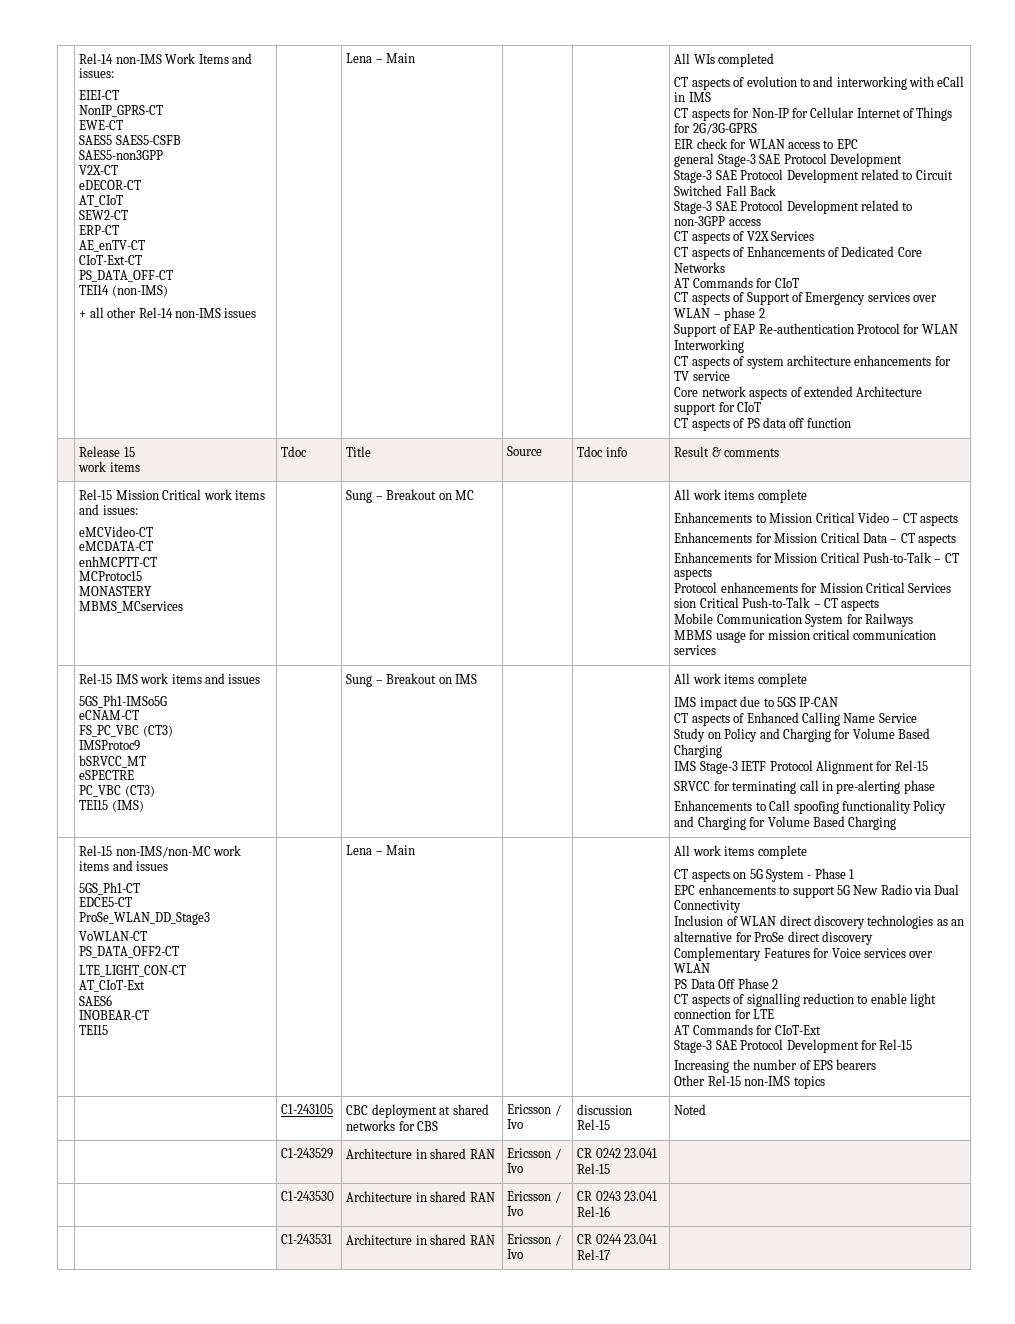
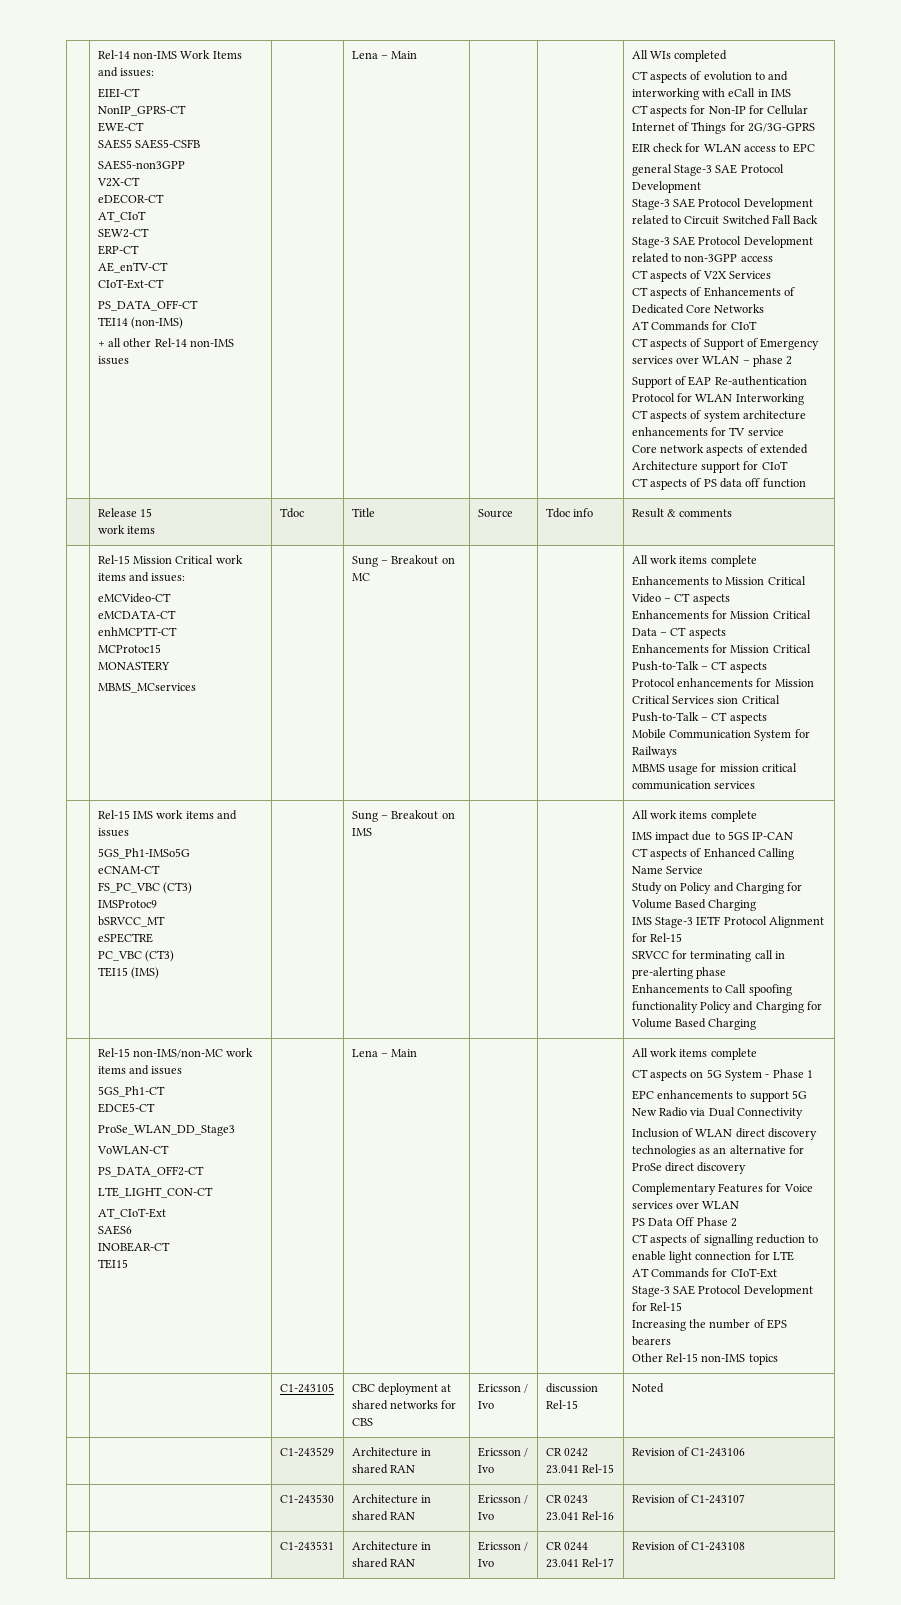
- | | C1-243529 | Architecture in shared RAN | Ericsson / Ivo | CR 0242 23.041 Rel-15 |
+ | | C1-243529 | Architecture in shared RAN | Ericsson / Ivo | CR 0242 23.041 Rel-15 | Revision of C1-243106
- | | C1-243530 | Architecture in shared RAN | Ericsson / Ivo | CR 0243 23.041 Rel-16 |
+ | | C1-243530 | Architecture in shared RAN | Ericsson / Ivo | CR 0243 23.041 Rel-16 | Revision of C1-243107
- | | C1-243531 | Architecture in shared RAN | Ericsson / Ivo | CR 0244 23.041 Rel-17 |
+ | | C1-243531 | Architecture in shared RAN | Ericsson / Ivo | CR 0244 23.041 Rel-17 | Revision of C1-243108

